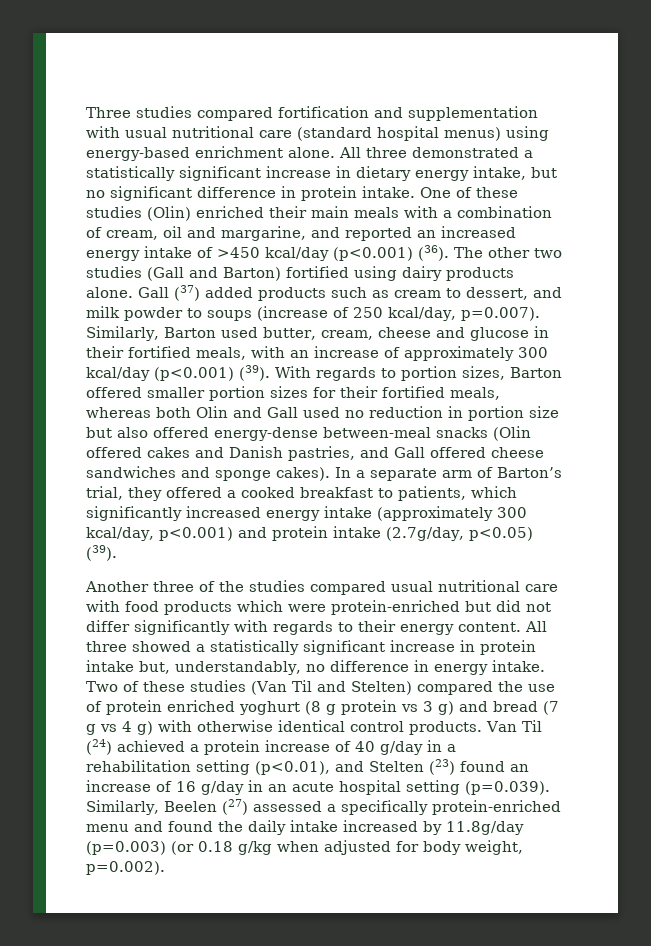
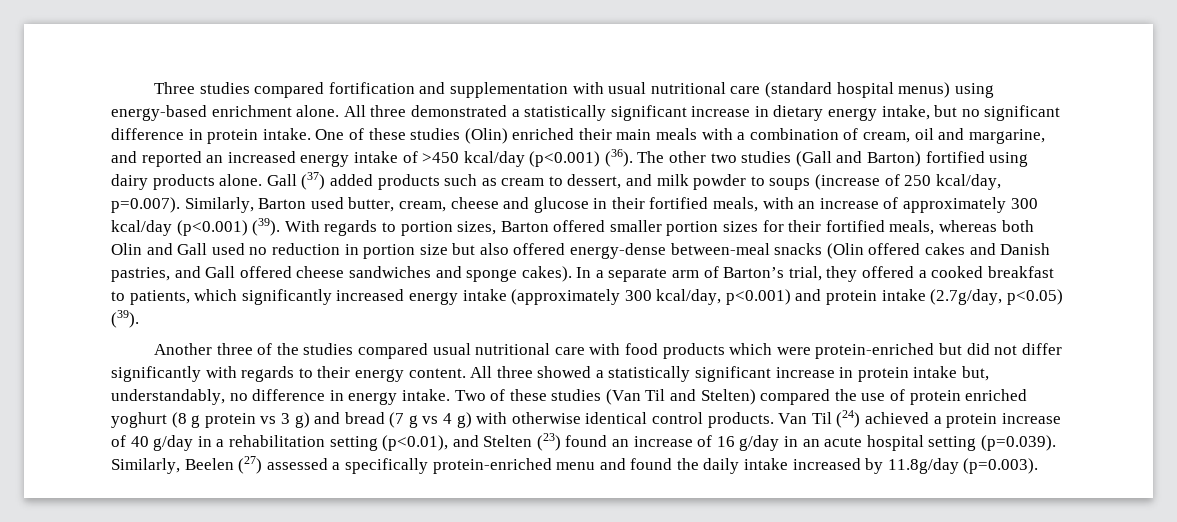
- Van Til (24) achieved a protein increase of 40 g/day in a rehabilitation setting (p<0.01), and Stelten (23) found an increase of 16 g/day in an acute hospital setting (p=0.039). Similarly, Beelen (27) assessed a specifically protein-enriched menu and found the daily intake increased by 11.8g/day (p=0.003) (or 0.18 g/kg when adjusted for body weight, p=0.002).
+ Van Til (24) achieved a protein increase of 40 g/day in a rehabilitation setting (p<0.01), and Stelten (23) found an increase of 16 g/day in an acute hospital setting (p=0.039). Similarly, Beelen (27) assessed a specifically protein-enriched menu and found the daily intake increased by 11.8g/day (p=0.003).

